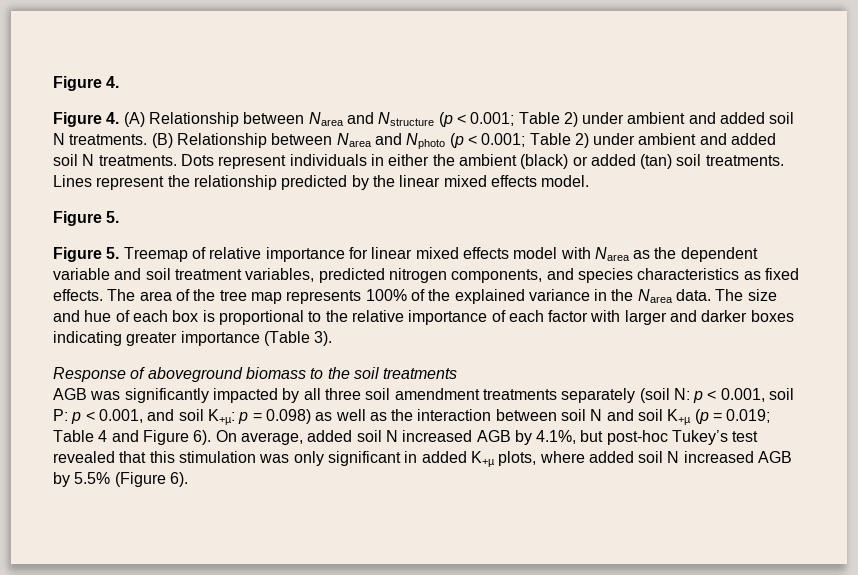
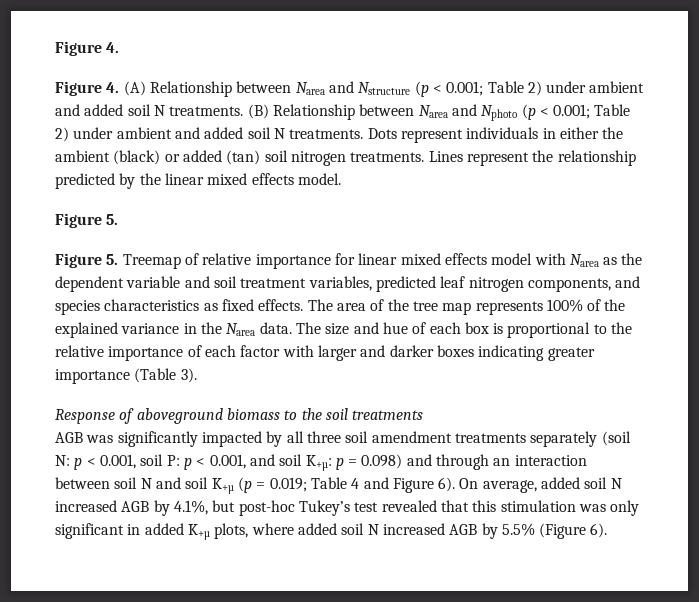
- Dots represent individuals in either the ambient (black) or added (tan) soil treatments.
+ Dots represent individuals in either the ambient (black) or added (tan) soil nitrogen treatments.
- Figure 5. Treemap of relative importance for linear mixed effects model with Narea as the dependent variable and soil treatment variables, predicted nitrogen components, and species characteristics as fixed effects.
+ Figure 5. Treemap of relative importance for linear mixed effects model with Narea as the dependent variable and soil treatment variables, predicted leaf nitrogen components, and species characteristics as fixed effects.
- AGB was significantly impacted by all three soil amendment treatments separately (soil N: p < 0.001, soil P: p < 0.001, and soil K+µ: p = 0.098) as well as the interaction between soil N and soil K+µ (p = 0.019; Table 4 and Figure 6).
+ AGB was significantly impacted by all three soil amendment treatments separately (soil N: p < 0.001, soil P: p < 0.001, and soil K+µ: p = 0.098) and through an interaction between soil N and soil K+µ (p = 0.019; Table 4 and Figure 6).

